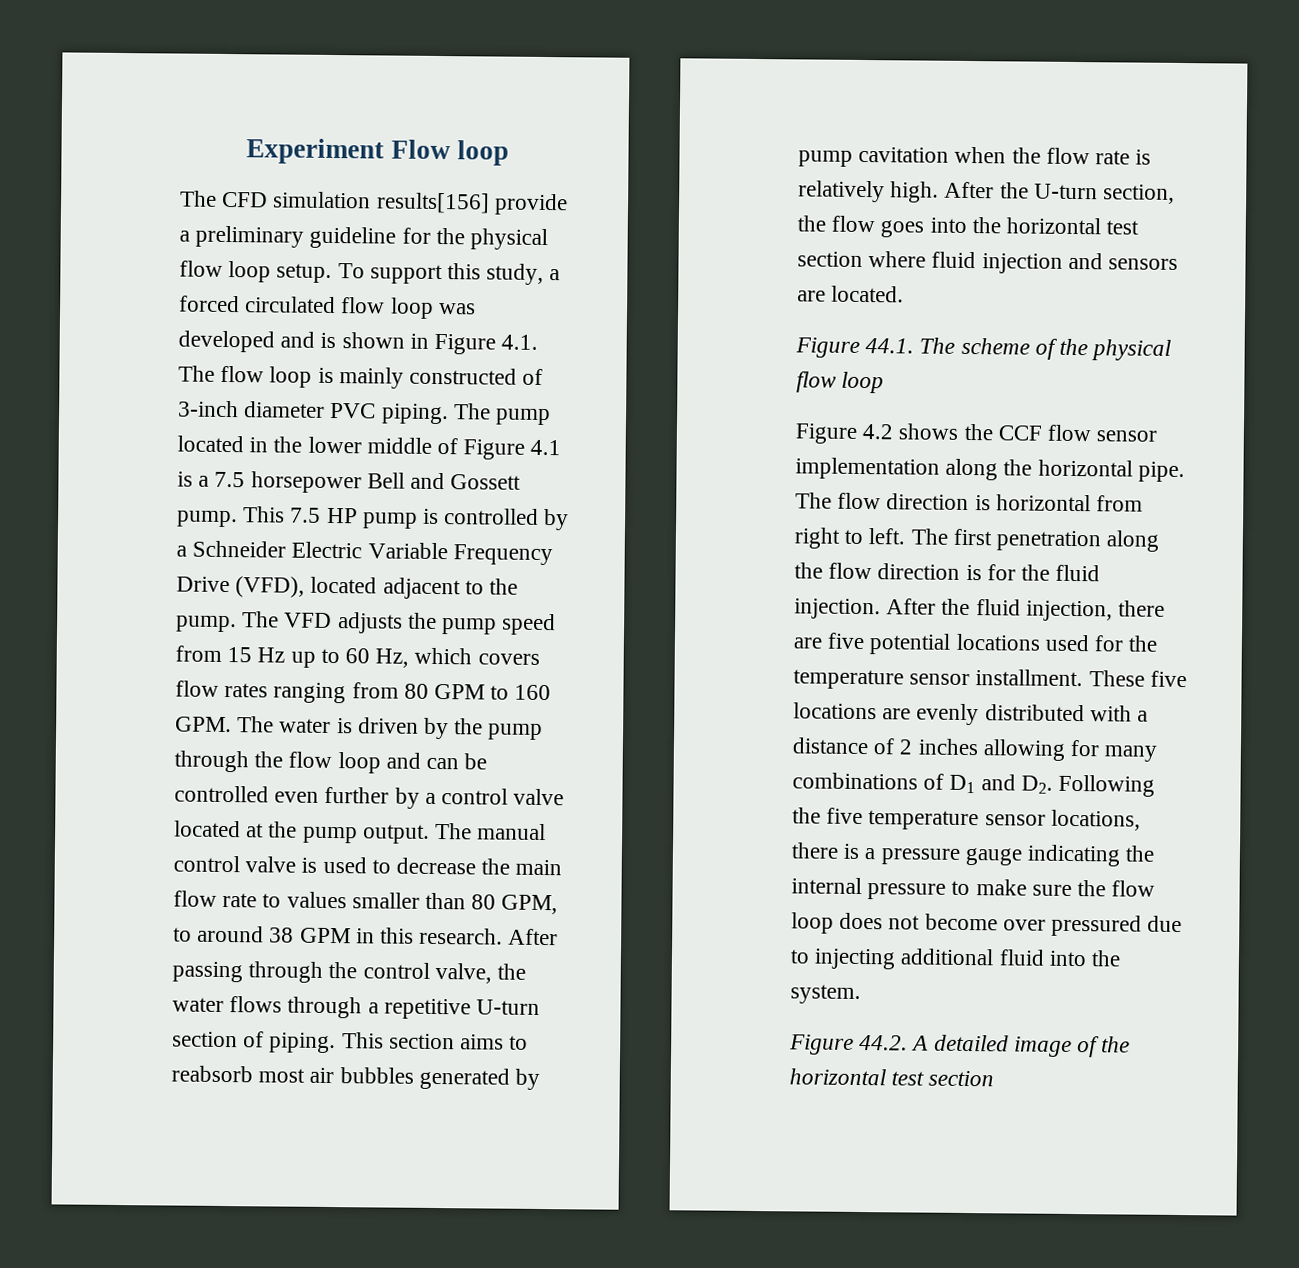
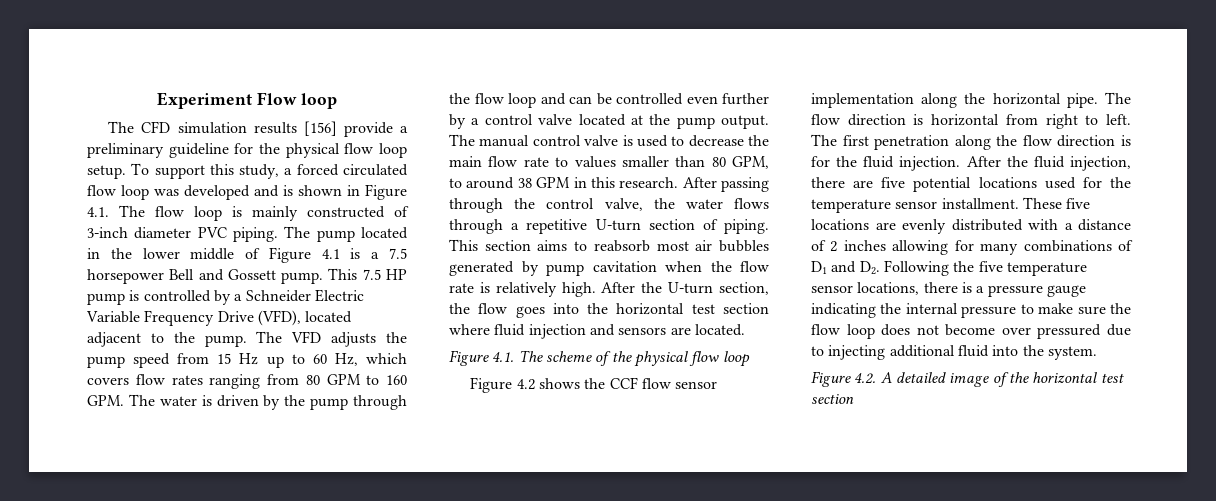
- The CFD simulation results[156] provide a preliminary guideline for the physical flow loop setup.
+ The CFD simulation results [156] provide a preliminary guideline for the physical flow loop setup.
- Figure 44.1. The scheme of the physical flow loop
+ Figure 4.1. The scheme of the physical flow loop
- Figure 44.2. A detailed image of the horizontal test section
+ Figure 4.2. A detailed image of the horizontal test section

